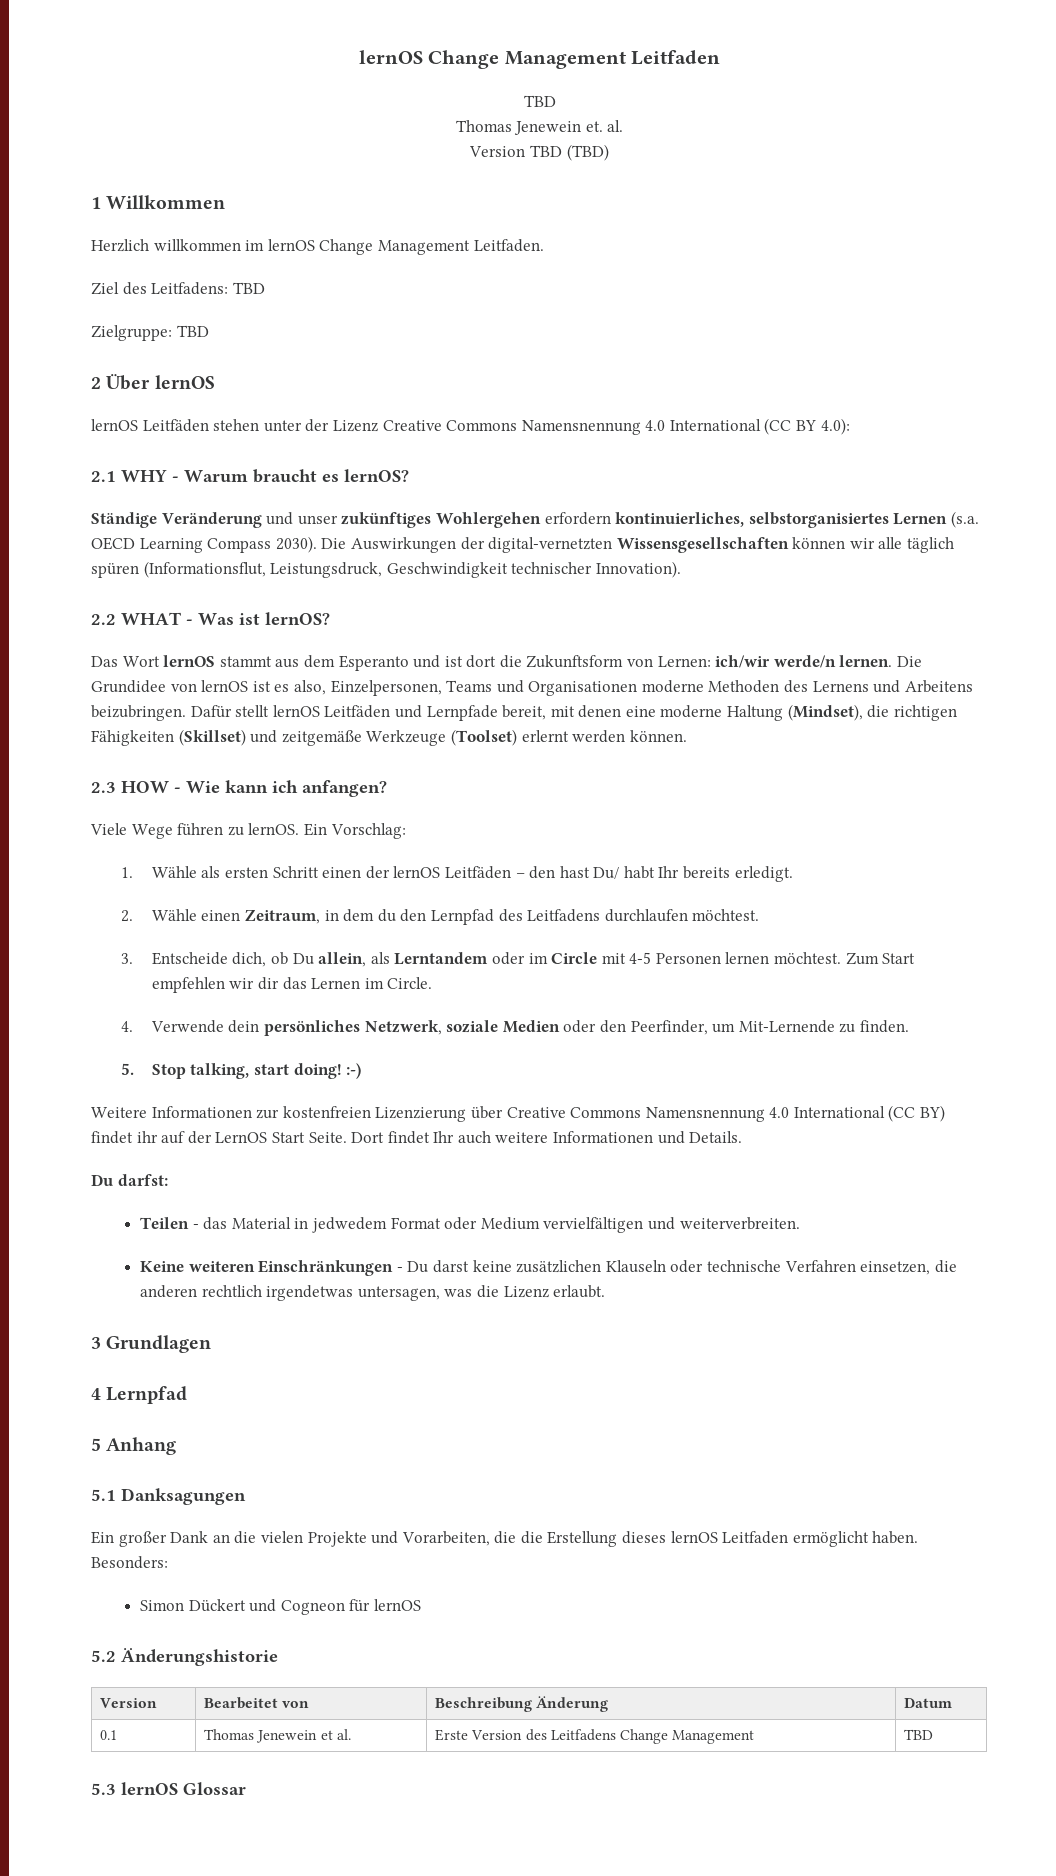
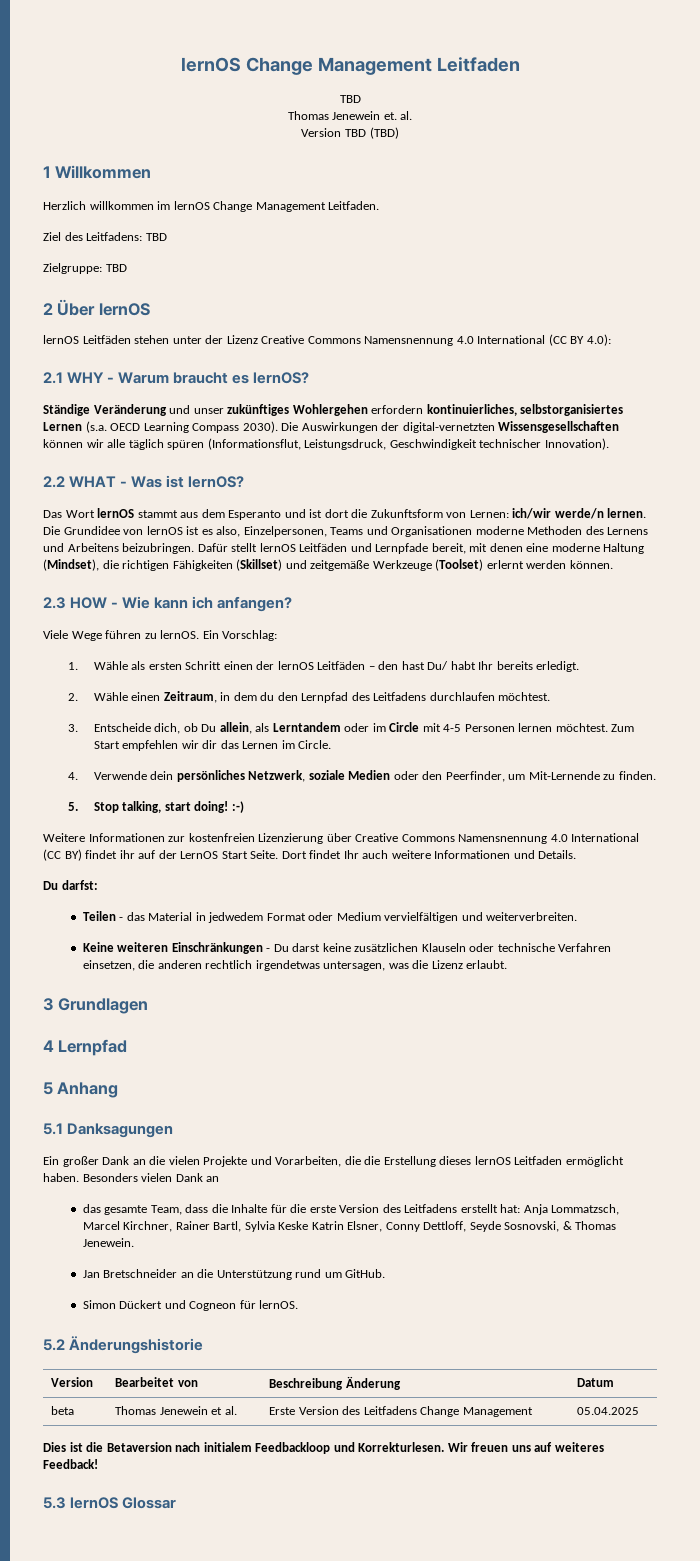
- Besonders:
+ Besonders vielen Dank an
+ das gesamte Team, dass die Inhalte für die erste Version des Leitfadens erstellt hat: Anja Lommatzsch, Marcel Kirchner, Rainer Bartl, Sylvia Keske Katrin Elsner, Conny Dettloff, Seyde Sosnovski, & Thomas Jenewein.
+ Jan Bretschneider an die Unterstützung rund um GitHub.
- Simon Dückert und Cogneon für lernOS
+ Simon Dückert und Cogneon für lernOS.
- 0.1 | Thomas Jenewein et al. | Erste Version des Leitfadens Change Management | TBD
+ beta | Thomas Jenewein et al. | Erste Version des Leitfadens Change Management | 05.04.2025
+ Dies ist die Betaversion nach initialem Feedbackloop und Korrekturlesen. Wir freuen uns auf weiteres Feedback!

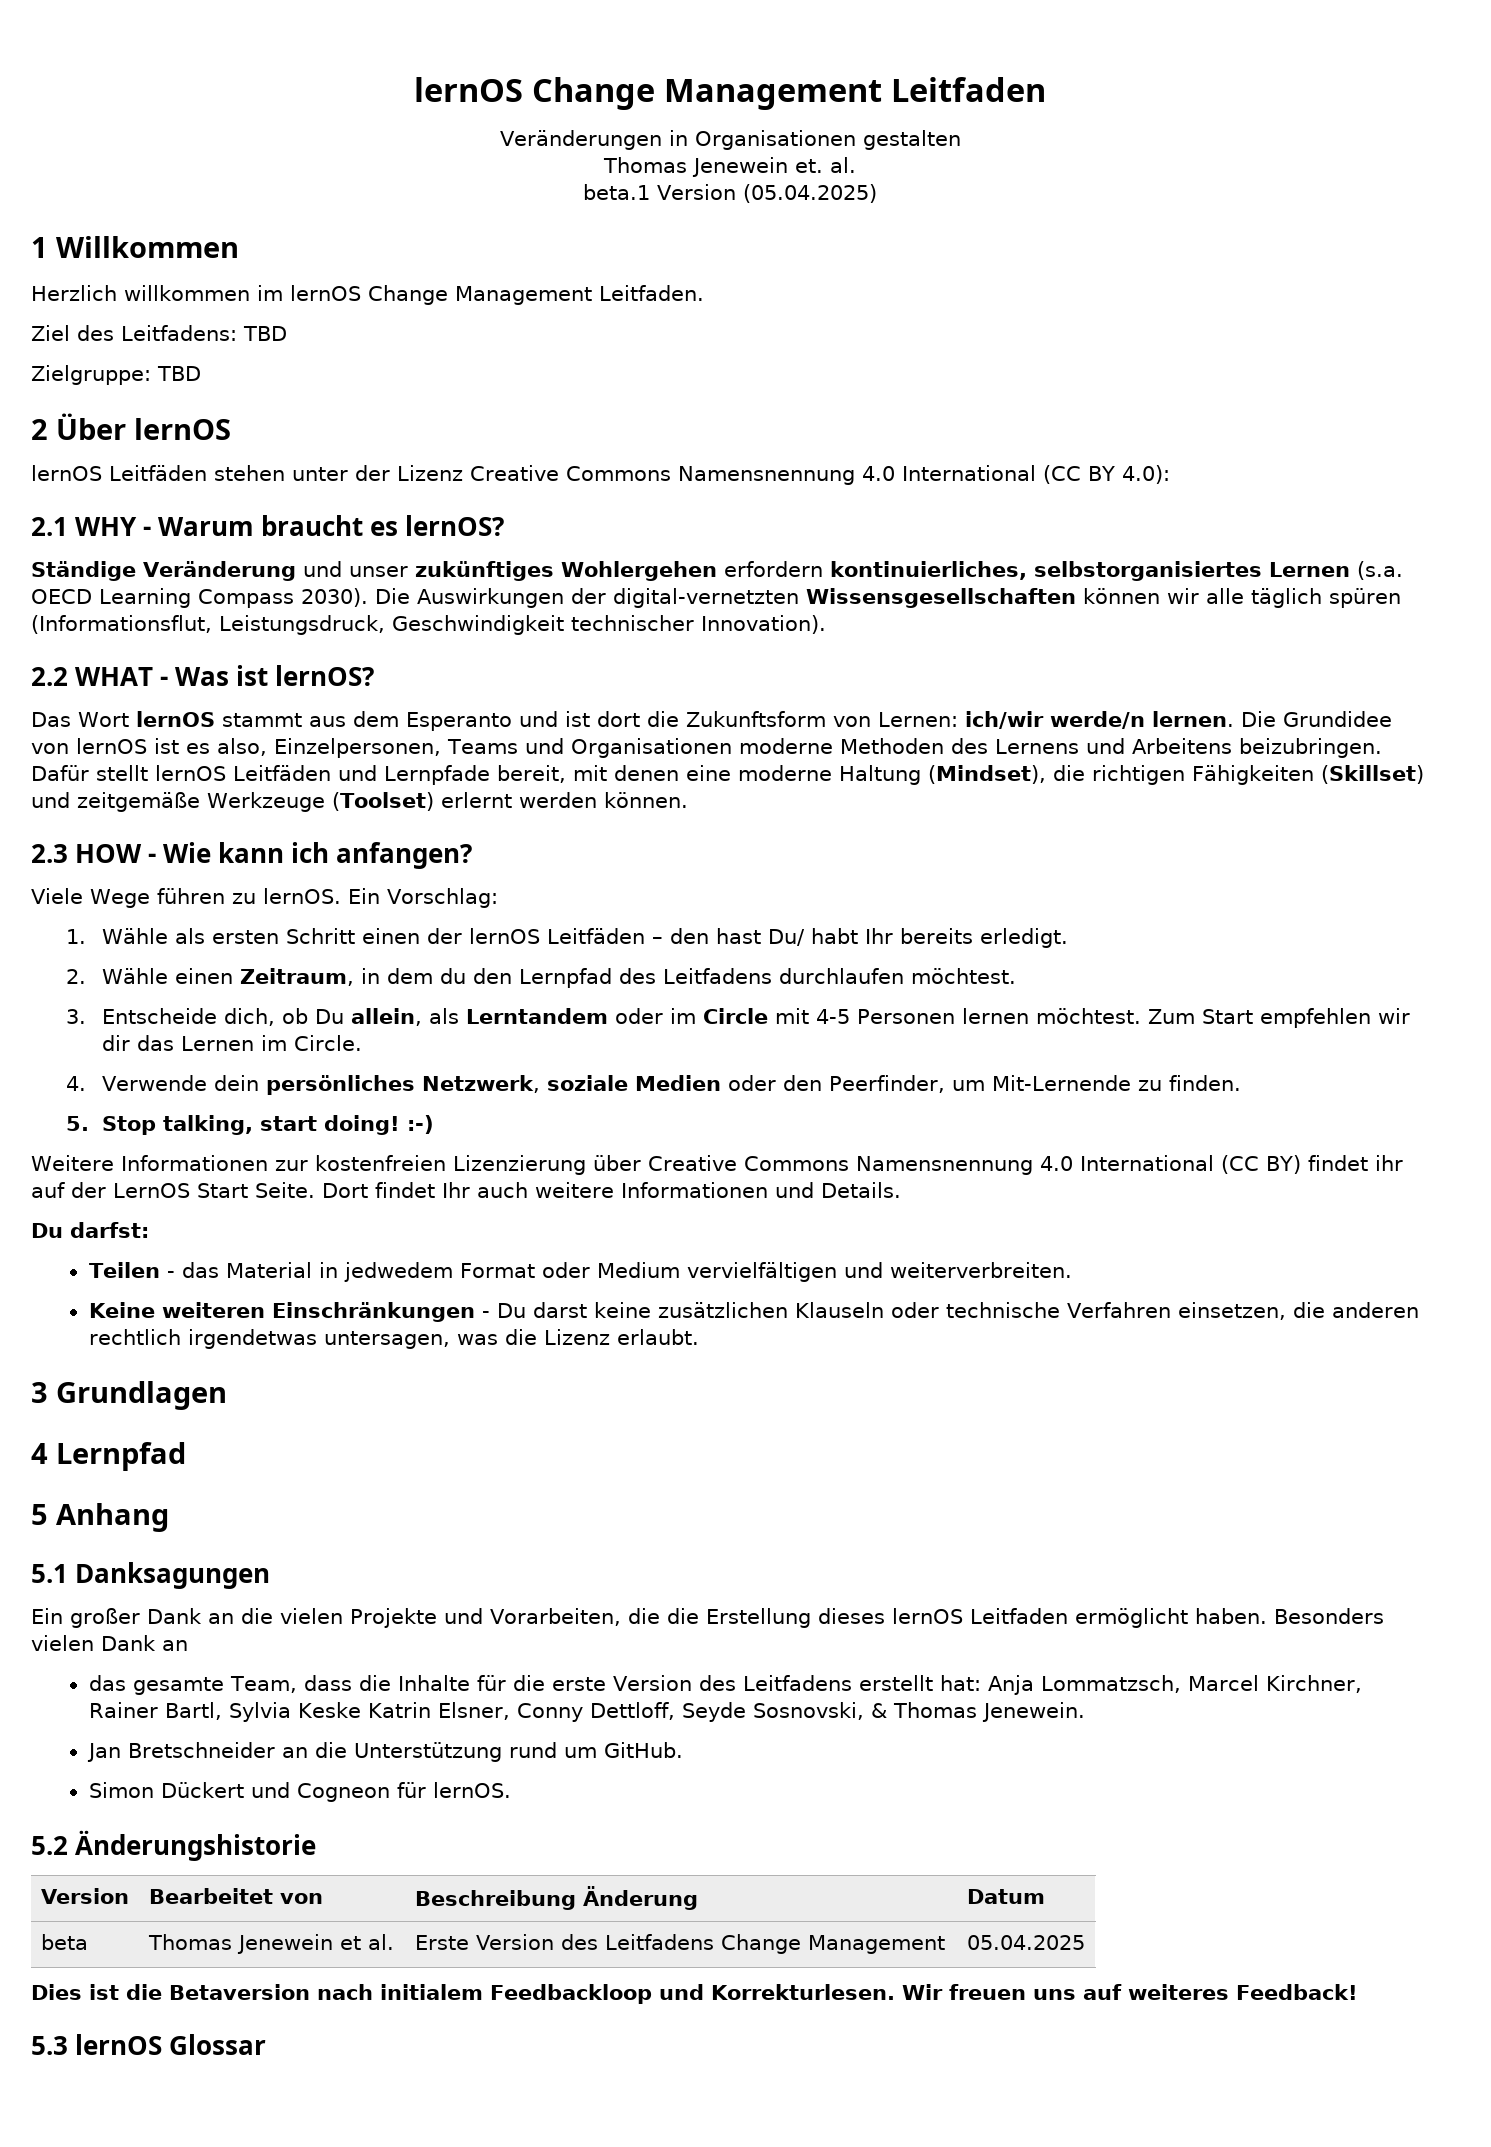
  lernOS Change Management Leitfaden
- TBD
+ Veränderungen in Organisationen gestalten
- Version TBD (TBD)
+ beta.1 Version (05.04.2025)

